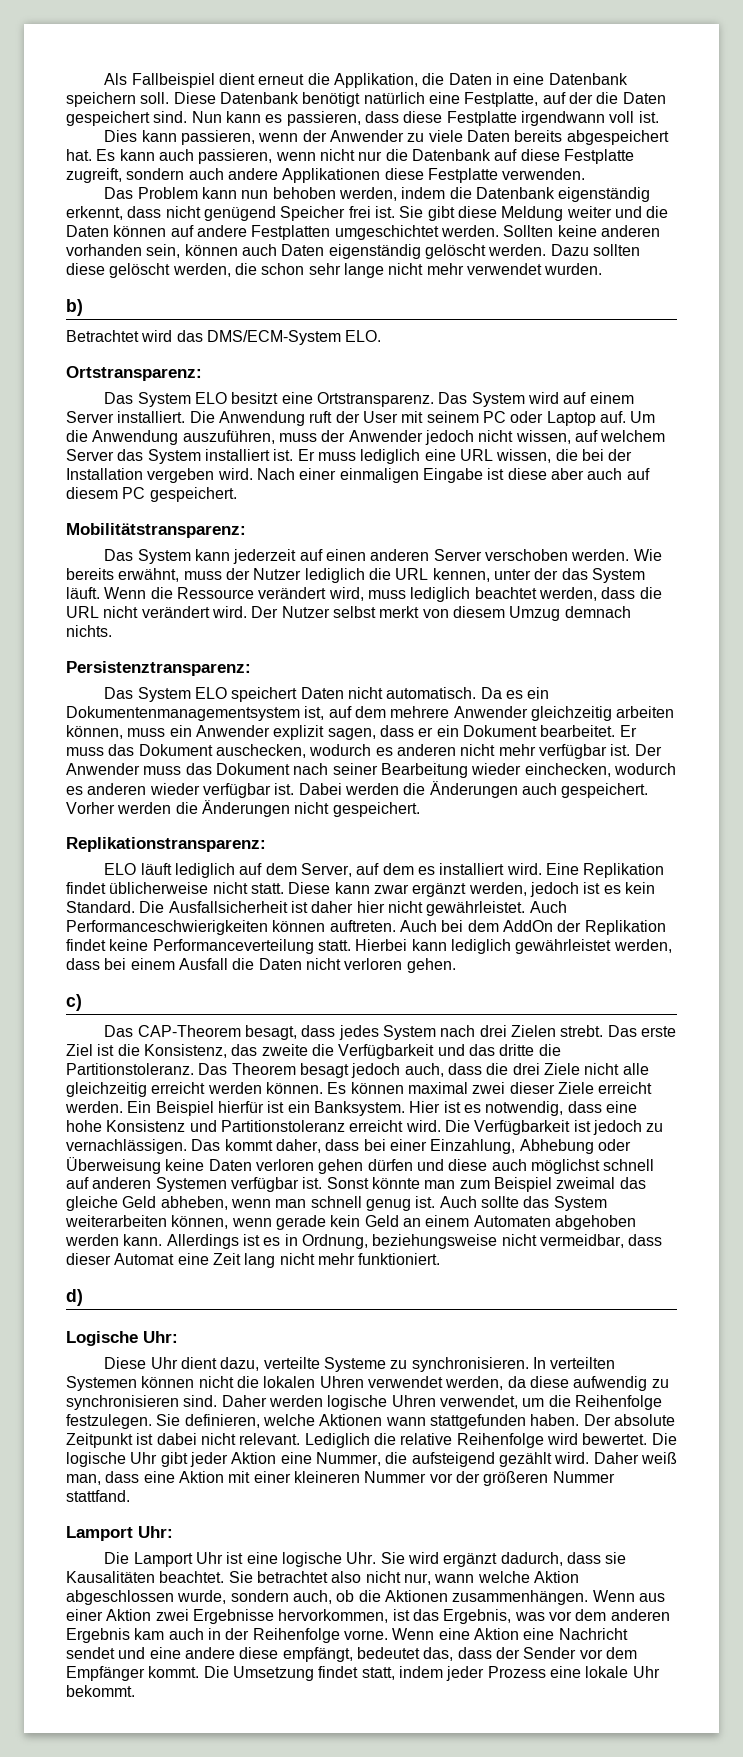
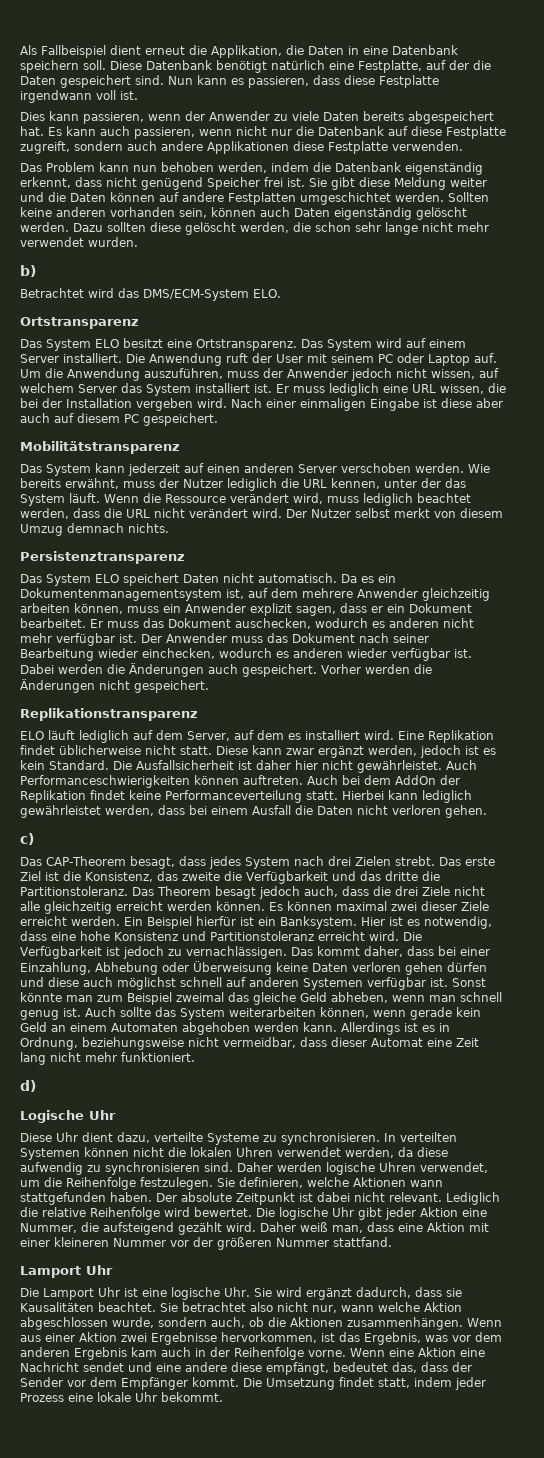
- Ortstransparenz:
+ Ortstransparenz
- Mobilitätstransparenz:
+ Mobilitätstransparenz
- Persistenztransparenz:
+ Persistenztransparenz
- Replikationstransparenz:
+ Replikationstransparenz
- Logische Uhr:
+ Logische Uhr
  Daher weiß man, dass eine Aktion mit einer kleineren Nummer vor der größeren Nummer stattfand.
- Lamport Uhr:
+ Lamport Uhr

